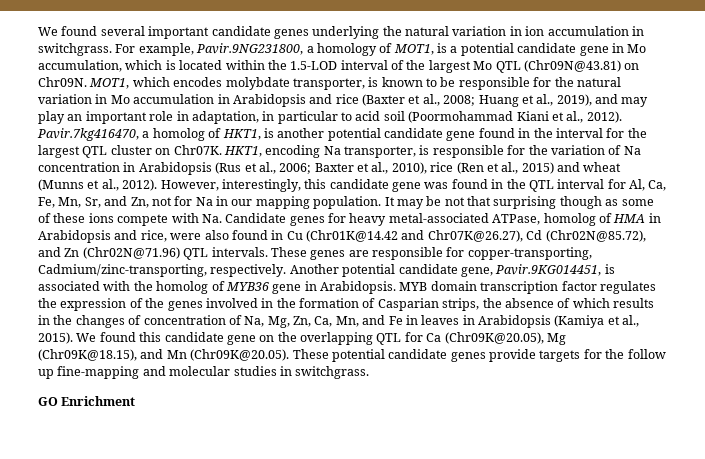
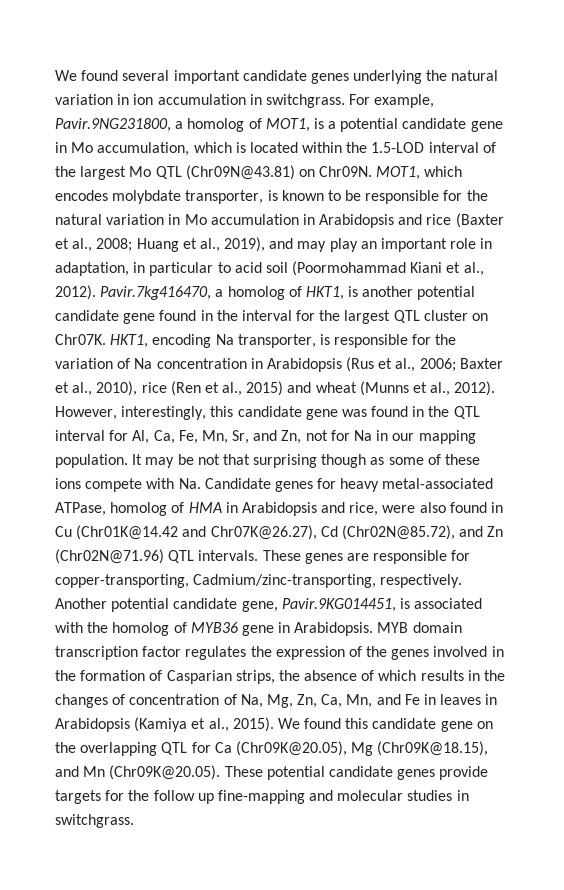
- For example, Pavir.9NG231800, a homology of MOT1, is a potential candidate gene in Mo accumulation, which is located within the 1.5-LOD interval of the largest Mo QTL (Chr09N@43.81) on Chr09N.
+ For example, Pavir.9NG231800, a homolog of MOT1, is a potential candidate gene in Mo accumulation, which is located within the 1.5-LOD interval of the largest Mo QTL (Chr09N@43.81) on Chr09N.
- GO Enrichment

